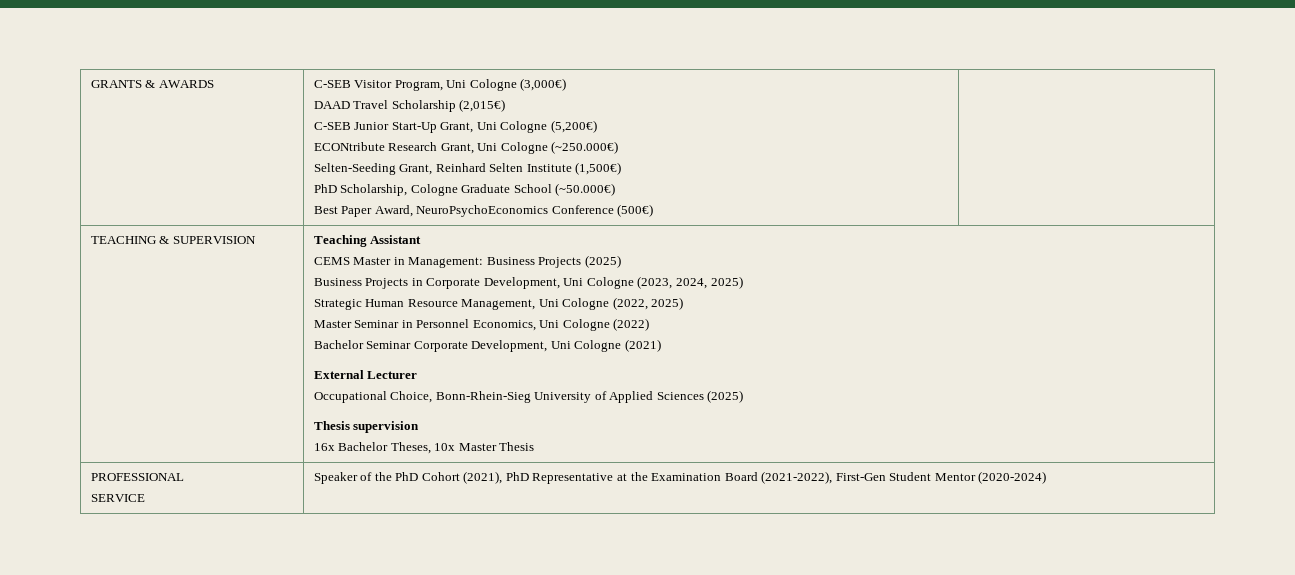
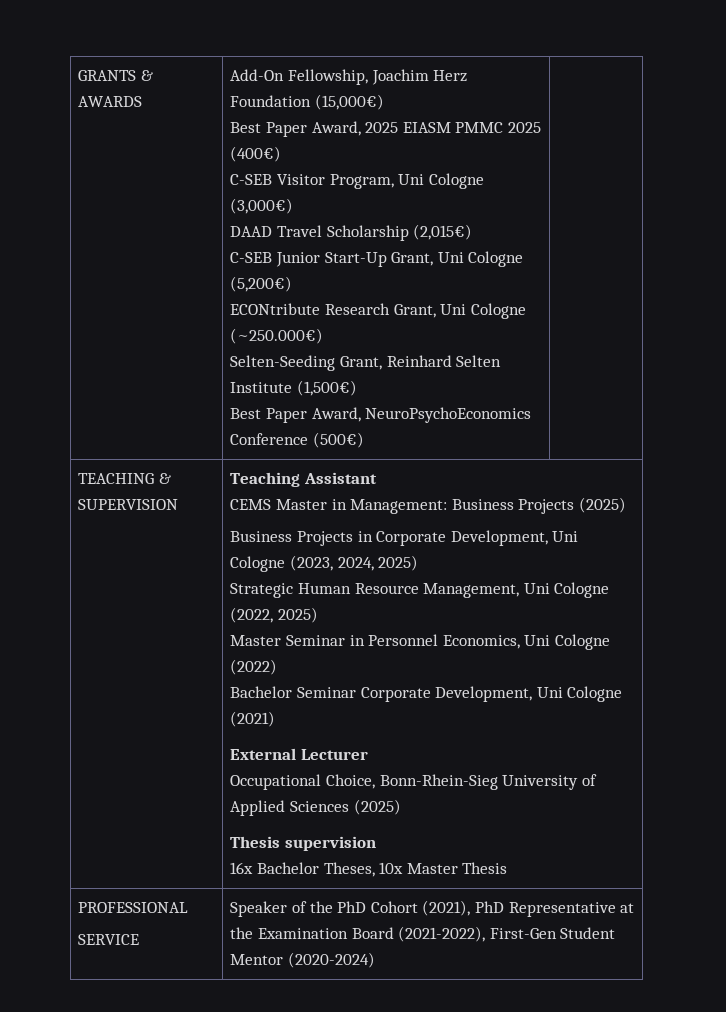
+ Add-On Fellowship, Joachim Herz Foundation (15,000€)
+ Best Paper Award, 2025 EIASM PMMC 2025 (400€)
- PhD Scholarship, Cologne Graduate School (~50.000€)

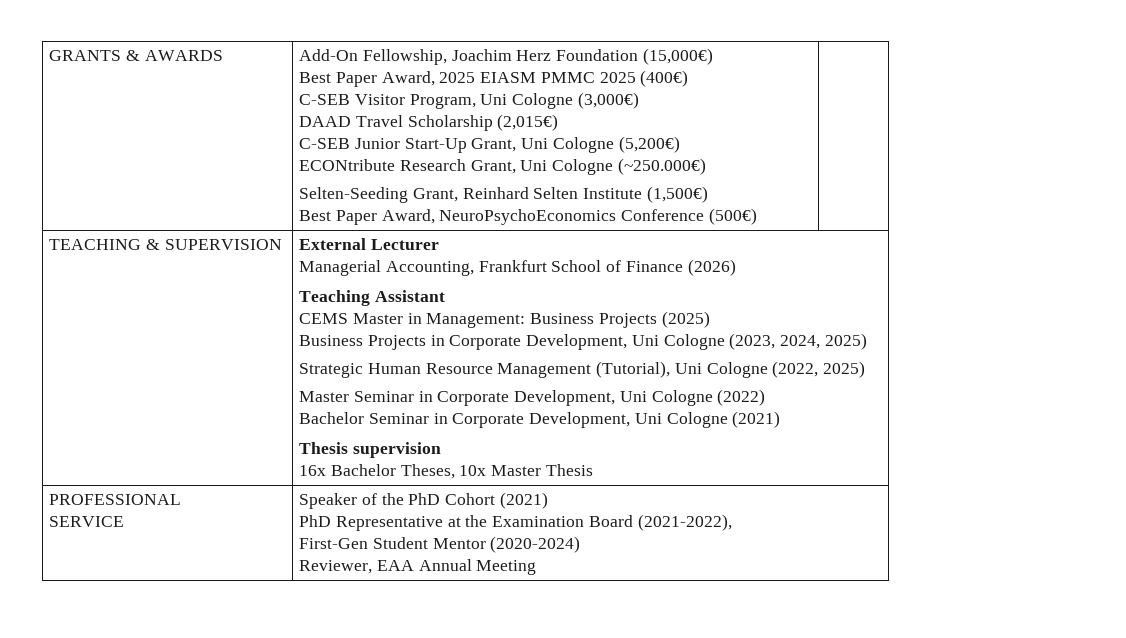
+ External Lecturer
+ Managerial Accounting, Frankfurt School of Finance (2026)
- Strategic Human Resource Management, Uni Cologne (2022, 2025)
+ Strategic Human Resource Management (Tutorial), Uni Cologne (2022, 2025)
- Master Seminar in Personnel Economics, Uni Cologne (2022)
+ Master Seminar in Corporate Development, Uni Cologne (2022)
- Bachelor Seminar Corporate Development, Uni Cologne (2021)
+ Bachelor Seminar in Corporate Development, Uni Cologne (2021)
- External Lecturer
- Occupational Choice, Bonn-Rhein-Sieg University of Applied Sciences (2025)
  PROFESSIONAL
- SERVICE | Speaker of the PhD Cohort (2021), PhD Representative at the Examination Board (2021-2022), First-Gen Student Mentor (2020-2024)
+ SERVICE | Speaker of the PhD Cohort (2021)
+ PhD Representative at the Examination Board (2021-2022),
+ First-Gen Student Mentor (2020-2024)
+ Reviewer, EAA Annual Meeting

